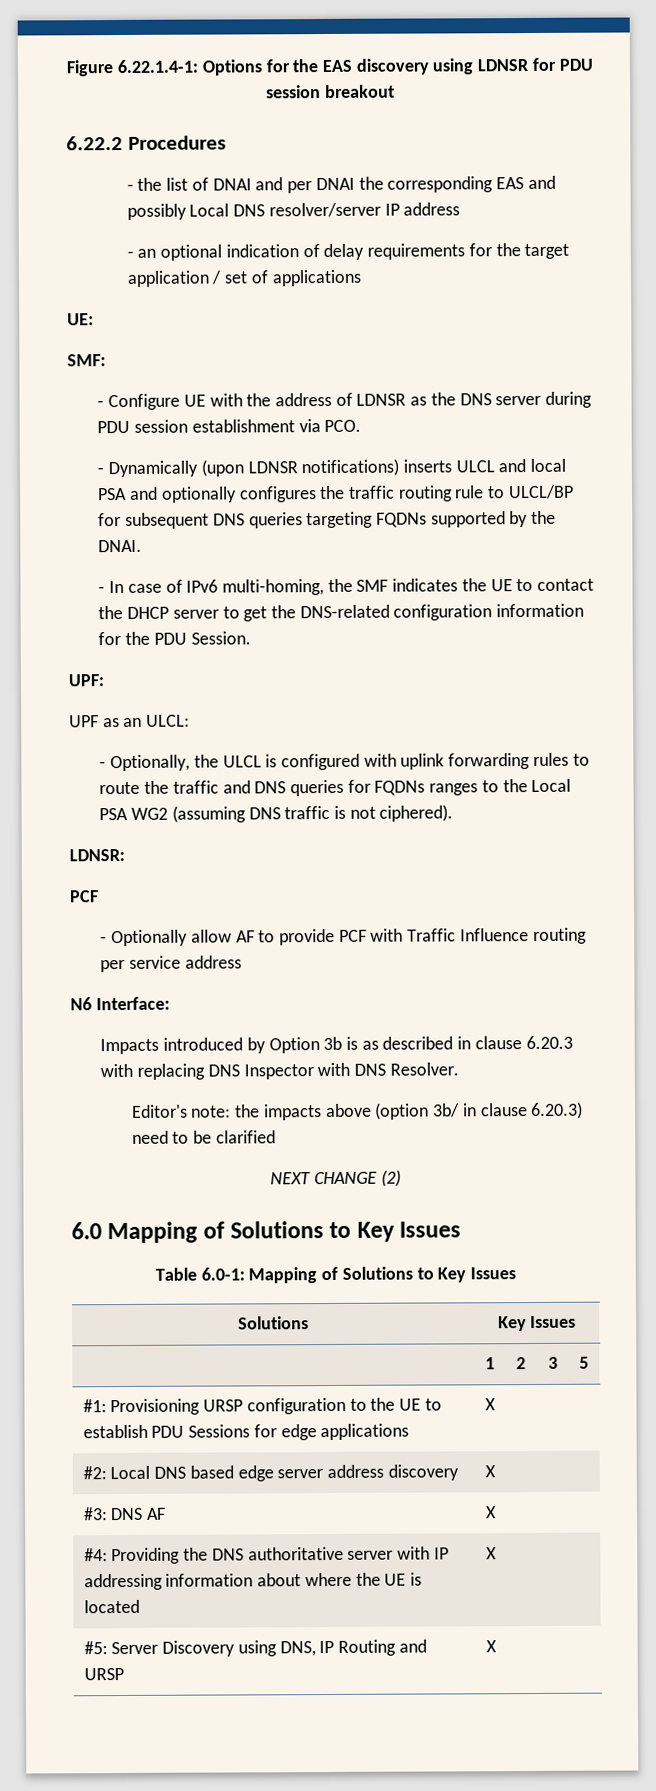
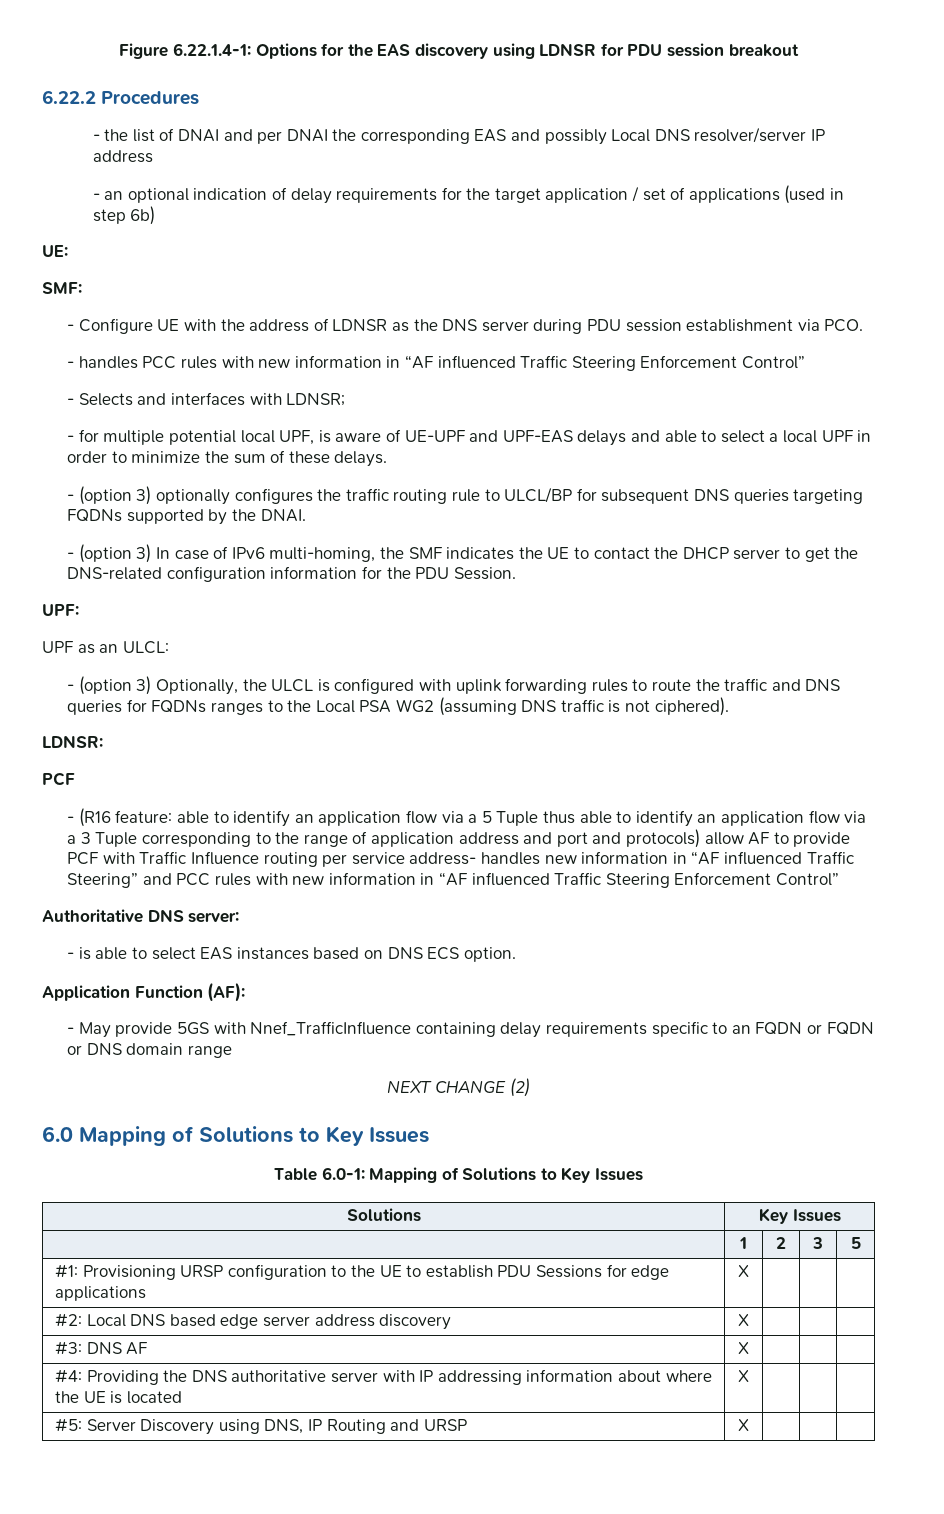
- - an optional indication of delay requirements for the target application / set of applications
+ - an optional indication of delay requirements for the target application / set of applications (used in step 6b)
- - Dynamically (upon LDNSR notifications) inserts ULCL and local PSA and optionally configures the traffic routing rule to ULCL/BP for subsequent DNS queries targeting FQDNs supported by the DNAI.
+ - handles PCC rules with new information in “AF influenced Traffic Steering Enforcement Control”
+ - Selects and interfaces with LDNSR;
+ - for multiple potential local UPF, is aware of UE-UPF and UPF-EAS delays and able to select a local UPF in order to minimize the sum of these delays.
+ - (option 3) optionally configures the traffic routing rule to ULCL/BP for subsequent DNS queries targeting FQDNs supported by the DNAI.
- - In case of IPv6 multi-homing, the SMF indicates the UE to contact the DHCP server to get the DNS-related configuration information for the PDU Session.
+ - (option 3) In case of IPv6 multi-homing, the SMF indicates the UE to contact the DHCP server to get the DNS-related configuration information for the PDU Session.
- - Optionally, the ULCL is configured with uplink forwarding rules to route the traffic and DNS queries for FQDNs ranges to the Local PSA WG2 (assuming DNS traffic is not ciphered).
+ - (option 3) Optionally, the ULCL is configured with uplink forwarding rules to route the traffic and DNS queries for FQDNs ranges to the Local PSA WG2 (assuming DNS traffic is not ciphered).
- - Optionally allow AF to provide PCF with Traffic Influence routing per service address
- N6 Interface:
- Impacts introduced by Option 3b is as described in clause 6.20.3 with replacing DNS Inspector with DNS Resolver.
- Editor's note: the impacts above (option 3b/ in clause 6.20.3) need to be clarified
+ - (R16 feature: able to identify an application flow via a 5 Tuple thus able to identify an application flow via a 3 Tuple corresponding to the range of application address and port and protocols) allow AF to provide PCF with Traffic Influence routing per service address- handles new information in “AF influenced Traffic Steering” and PCC rules with new information in “AF influenced Traffic Steering Enforcement Control”
+ Authoritative DNS server:
+ - is able to select EAS instances based on DNS ECS option.
+ Application Function (AF):
+ - May provide 5GS with Nnef_TrafficInfluence containing delay requirements specific to an FQDN or FQDN or DNS domain range

